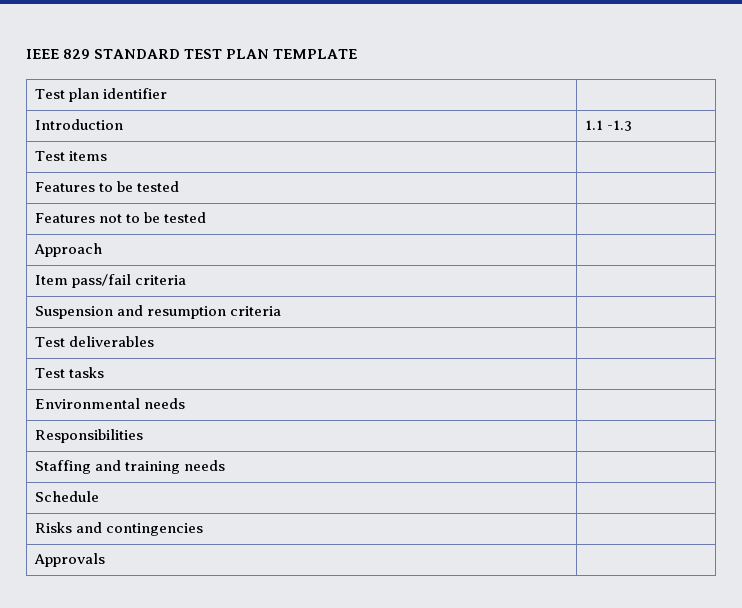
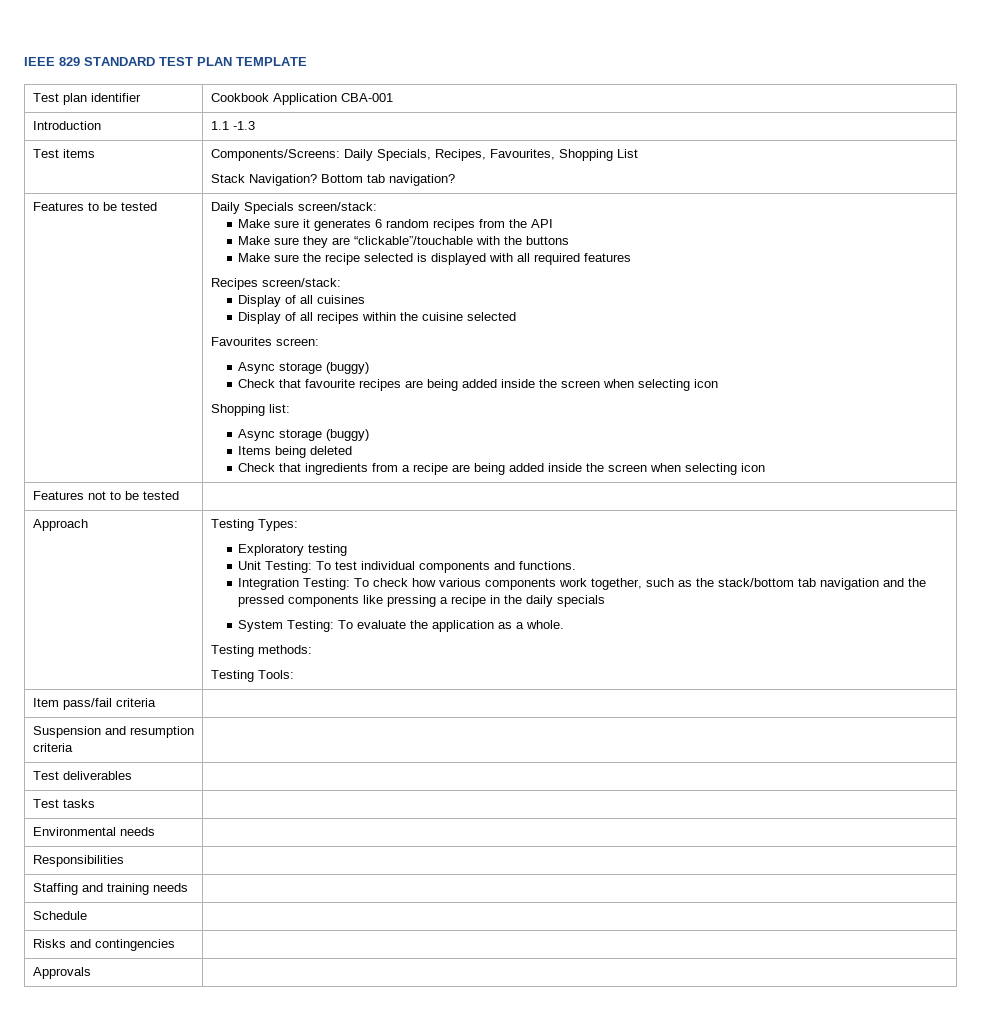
- Test plan identifier |
+ Test plan identifier | Cookbook Application CBA-001
- Test items |
- Features to be tested |
+ Test items | Components/Screens: Daily Specials, Recipes, Favourites, Shopping List
+ Stack Navigation? Bottom tab navigation?
+ Features to be tested | Daily Specials screen/stack:
+ Make sure it generates 6 random recipes from the API
+ Make sure they are “clickable”/touchable with the buttons
+ Make sure the recipe selected is displayed with all required features
+ Recipes screen/stack:
+ Display of all cuisines
+ Display of all recipes within the cuisine selected
+ Favourites screen:
+ Async storage (buggy)
+ Check that favourite recipes are being added inside the screen when selecting icon
+ Shopping list:
+ Async storage (buggy)
+ Items being deleted
+ Check that ingredients from a recipe are being added inside the screen when selecting icon
+ Testing Types:
+ Exploratory testing
+ Unit Testing: To test individual components and functions.
+ Integration Testing: To check how various components work together, such as the stack/bottom tab navigation and the pressed components like pressing a recipe in the daily specials
+ System Testing: To evaluate the application as a whole.
+ Testing methods:
+ Testing Tools:

